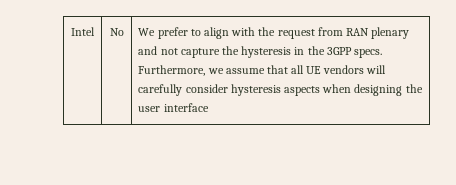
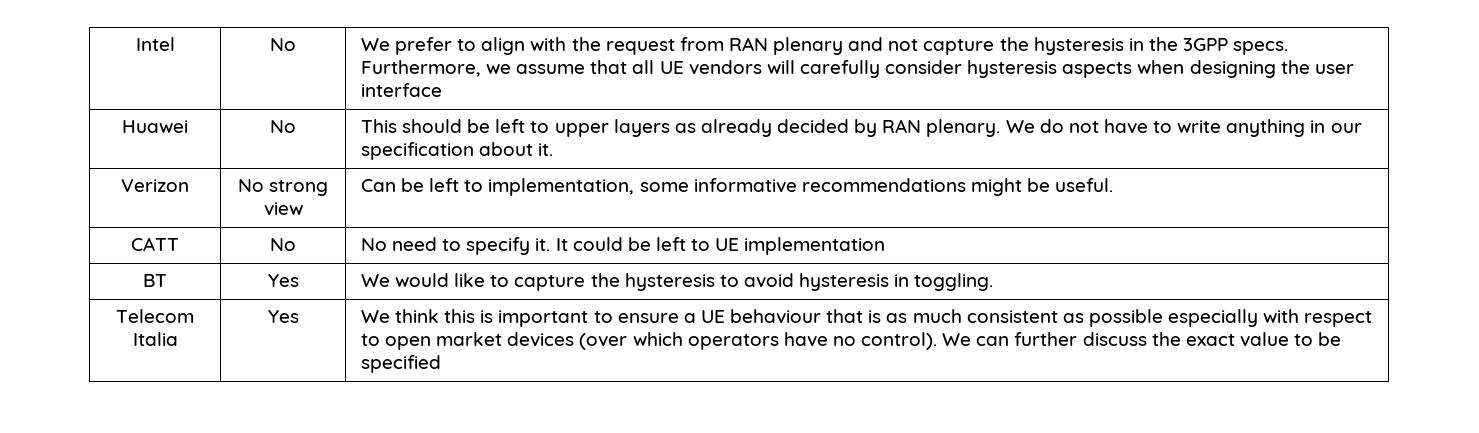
+ Huawei | No | This should be left to upper layers as already decided by RAN plenary. We do not have to write anything in our specification about it.
+ Verizon | No strong view | Can be left to implementation, some informative recommendations might be useful.
+ CATT | No | No need to specify it. It could be left to UE implementation
+ BT | Yes | We would like to capture the hysteresis to avoid hysteresis in toggling.
+ Telecom Italia | Yes | We think this is important to ensure a UE behaviour that is as much consistent as possible especially with respect to open market devices (over which operators have no control). We can further discuss the exact value to be specified

